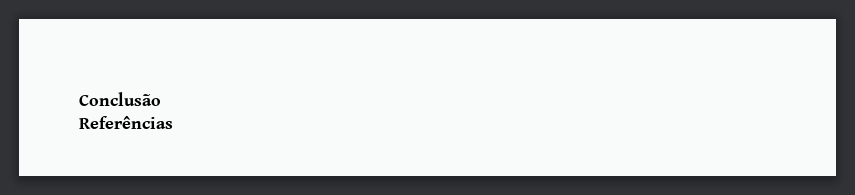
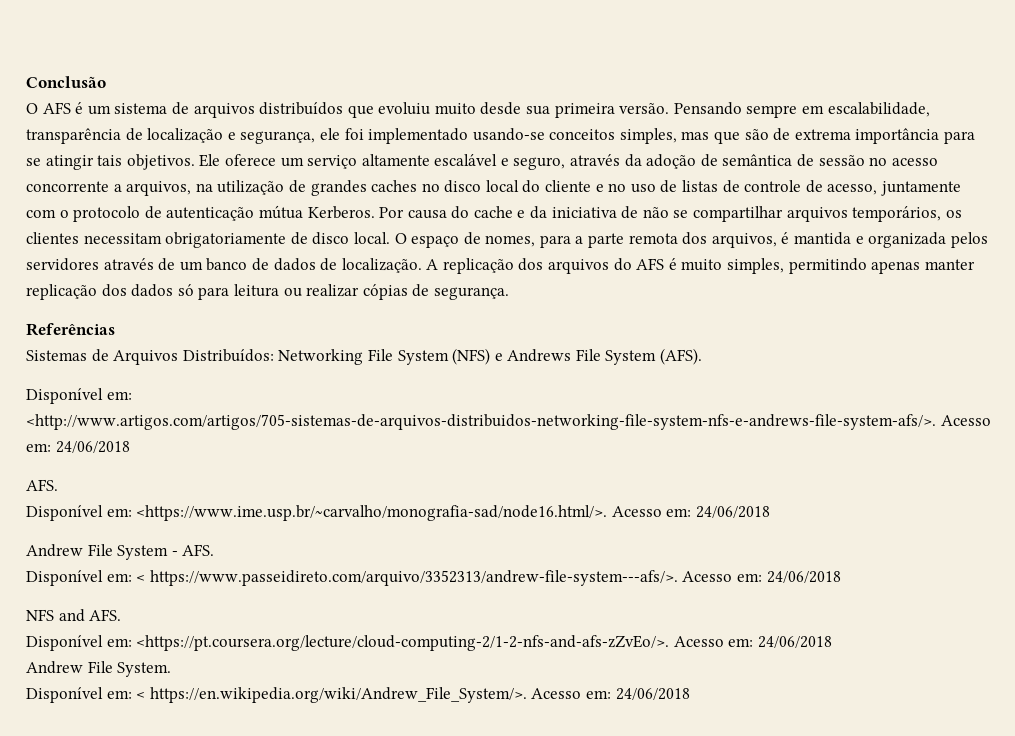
+ O AFS é um sistema de arquivos distribuídos que evoluiu muito desde sua primeira versão. Pensando sempre em escalabilidade, transparência de localização e segurança, ele foi implementado usando-se conceitos simples, mas que são de extrema importância para se atingir tais objetivos. Ele oferece um serviço altamente escalável e seguro, através da adoção de semântica de sessão no acesso concorrente a arquivos, na utilização de grandes caches no disco local do cliente e no uso de listas de controle de acesso, juntamente com o protocolo de autenticação mútua Kerberos. Por causa do cache e da iniciativa de não se compartilhar arquivos temporários, os clientes necessitam obrigatoriamente de disco local. O espaço de nomes, para a parte remota dos arquivos, é mantida e organizada pelos servidores através de um banco de dados de localização. A replicação dos arquivos do AFS é muito simples, permitindo apenas manter replicação dos dados só para leitura ou realizar cópias de segurança.
  Referências
+ Sistemas de Arquivos Distribuídos: Networking File System (NFS) e Andrews File System (AFS).
+ Disponível em: <http://www.artigos.com/artigos/705-sistemas-de-arquivos-distribuidos-networking-file-system-nfs-e-andrews-file-system-afs/>. Acesso em: 24/06/2018
+ AFS.
+ Disponível em: <https://www.ime.usp.br/~carvalho/monografia-sad/node16.html/>. Acesso em: 24/06/2018
+ Andrew File System - AFS.
+ Disponível em: < https://www.passeidireto.com/arquivo/3352313/andrew-file-system---afs/>. Acesso em: 24/06/2018
+ NFS and AFS.
+ Disponível em: <https://pt.coursera.org/lecture/cloud-computing-2/1-2-nfs-and-afs-zZvEo/>. Acesso em: 24/06/2018
+ Andrew File System.
+ Disponível em: < https://en.wikipedia.org/wiki/Andrew_File_System/>. Acesso em: 24/06/2018

